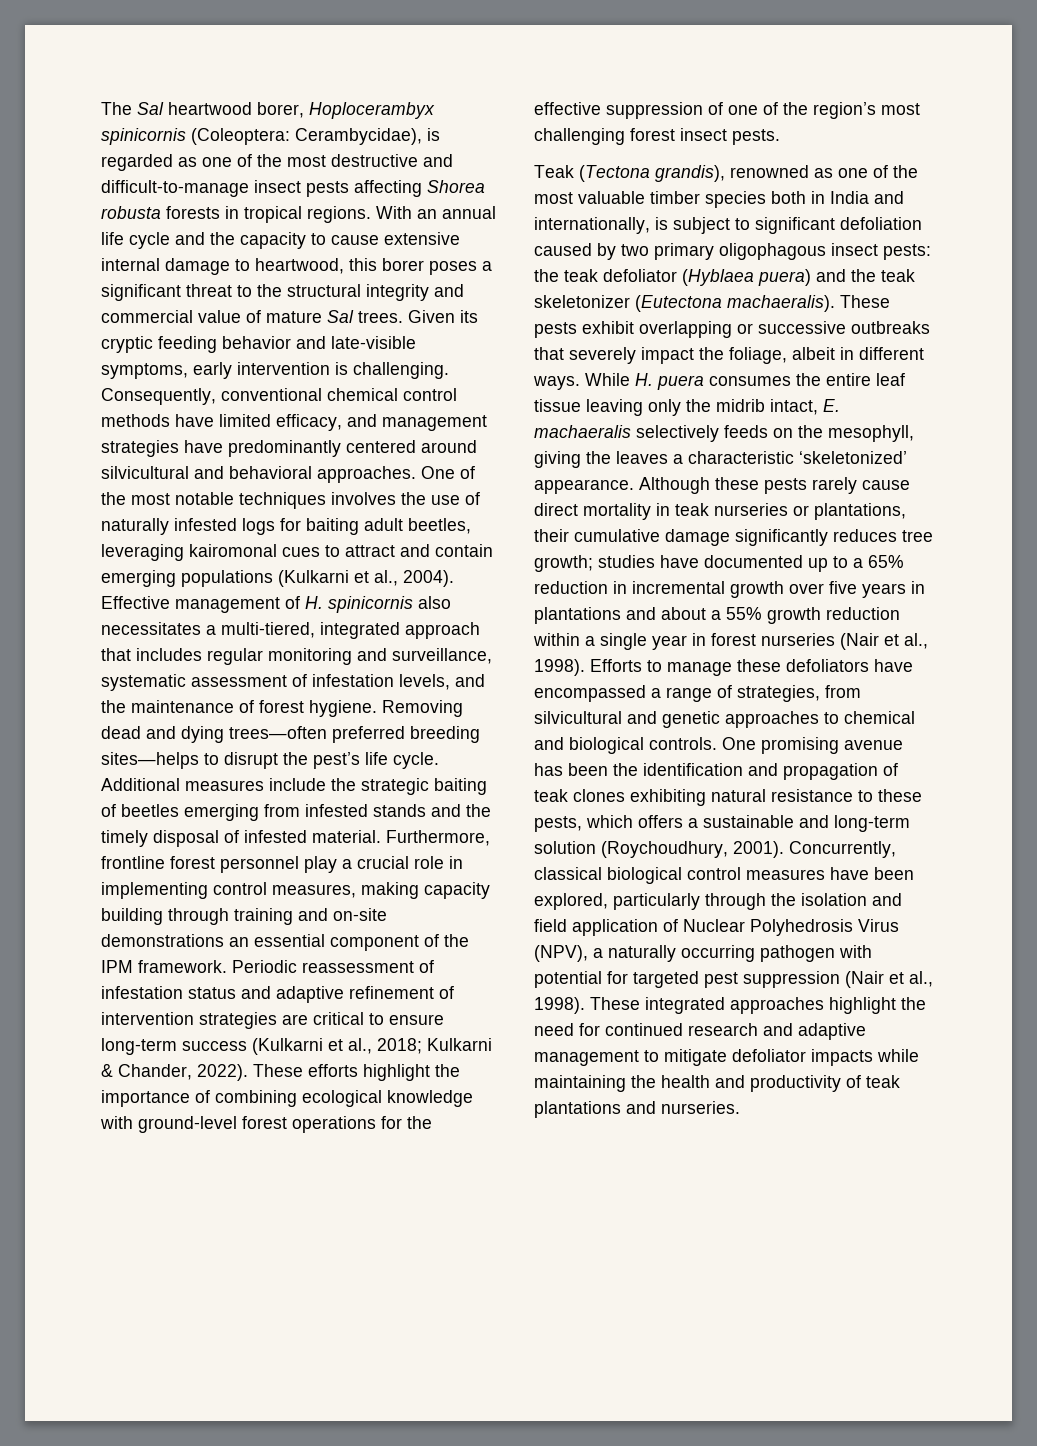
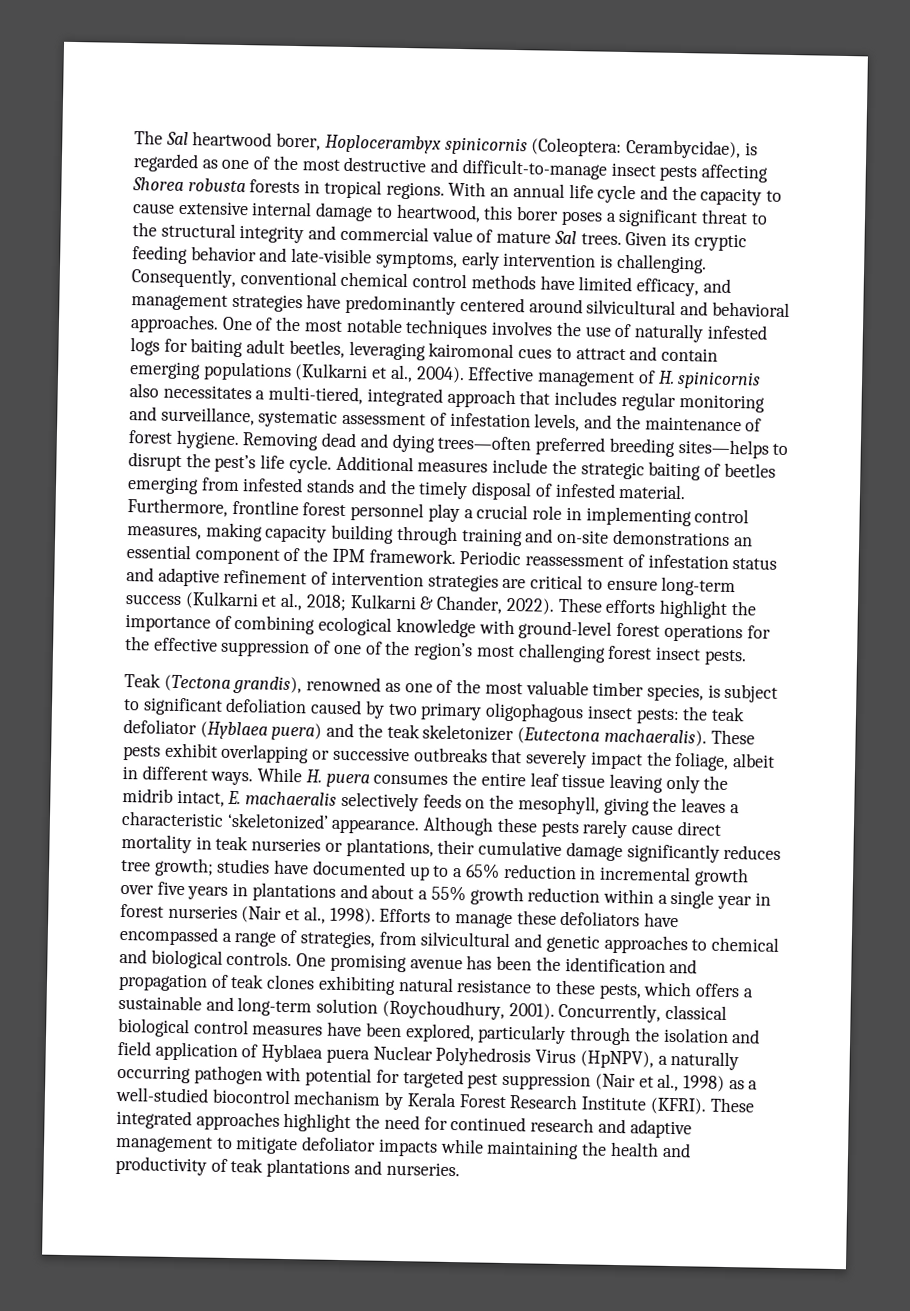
- Teak (Tectona grandis), renowned as one of the most valuable timber species both in India and internationally, is subject to significant defoliation caused by two primary oligophagous insect pests: the teak defoliator (Hyblaea puera) and the teak skeletonizer (Eutectona machaeralis).
+ Teak (Tectona grandis), renowned as one of the most valuable timber species, is subject to significant defoliation caused by two primary oligophagous insect pests: the teak defoliator (Hyblaea puera) and the teak skeletonizer (Eutectona machaeralis).
- Concurrently, classical biological control measures have been explored, particularly through the isolation and field application of Nuclear Polyhedrosis Virus (NPV), a naturally occurring pathogen with potential for targeted pest suppression (Nair et al., 1998).
+ Concurrently, classical biological control measures have been explored, particularly through the isolation and field application of Hyblaea puera Nuclear Polyhedrosis Virus (HpNPV), a naturally occurring pathogen with potential for targeted pest suppression (Nair et al., 1998) as a well-studied biocontrol mechanism by Kerala Forest Research Institute (KFRI).

